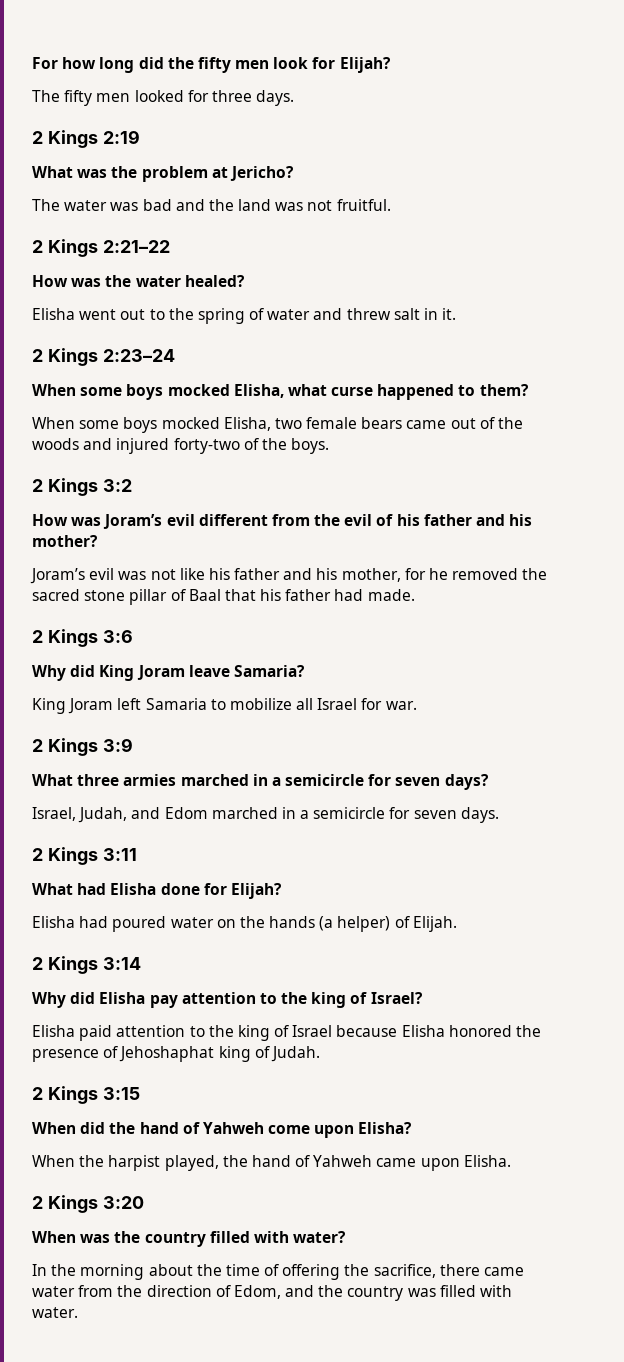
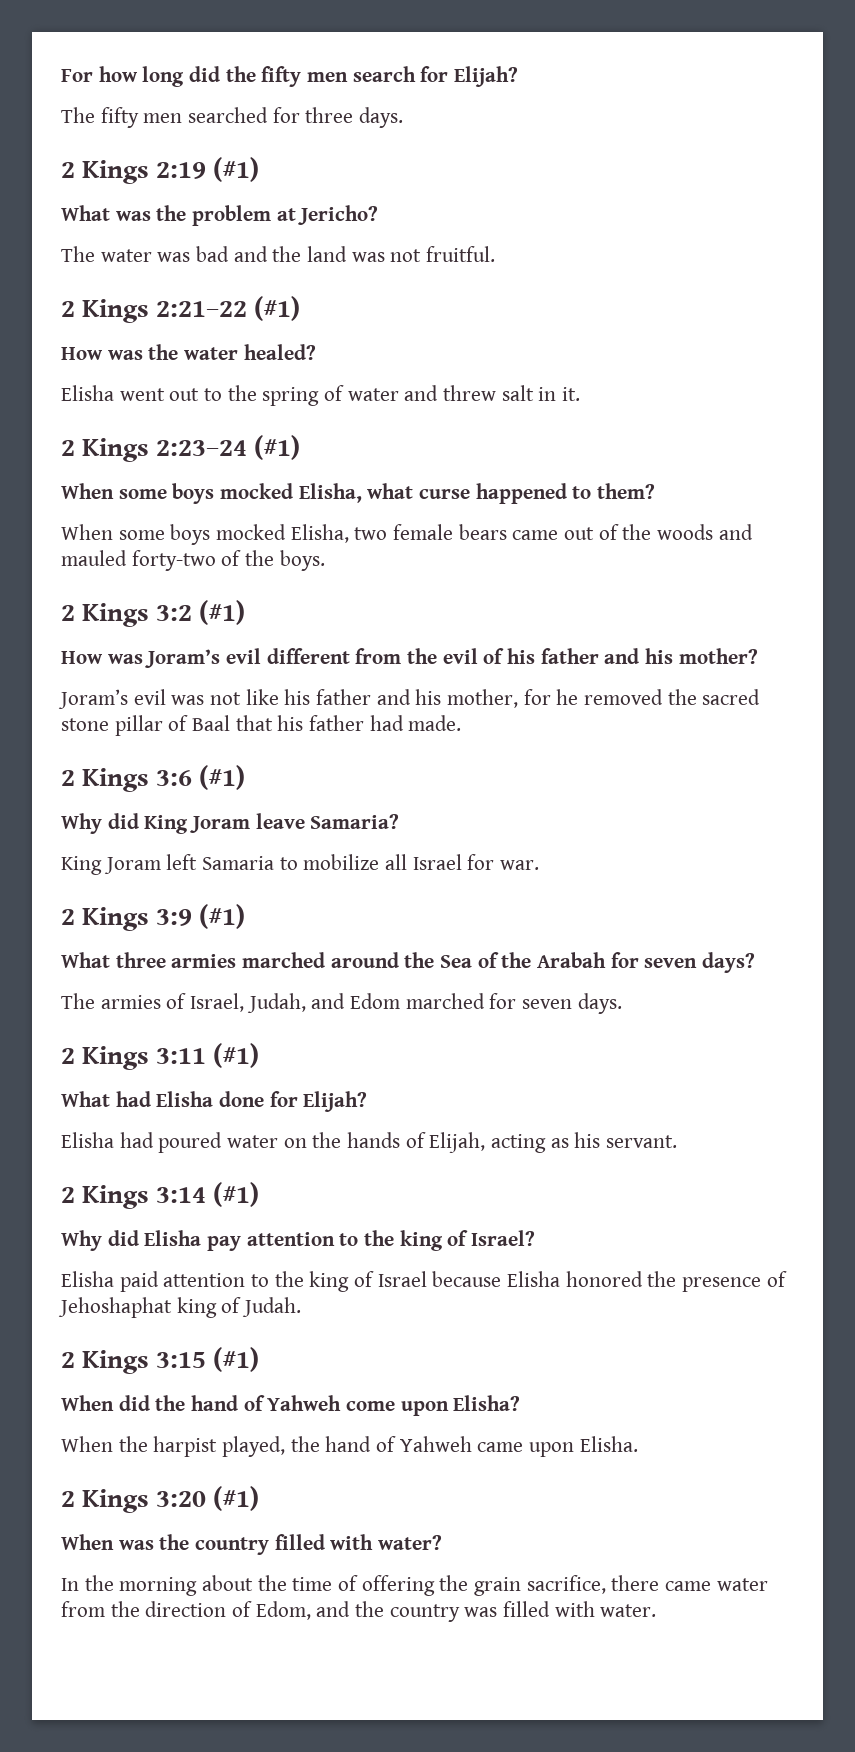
- For how long did the fifty men look for Elijah?
+ For how long did the fifty men search for Elijah?
- The fifty men looked for three days.
+ The fifty men searched for three days.
- 2 Kings 2:19
+ 2 Kings 2:19 (#1)
- 2 Kings 2:21–22
+ 2 Kings 2:21–22 (#1)
- 2 Kings 2:23–24
+ 2 Kings 2:23–24 (#1)
- When some boys mocked Elisha, two female bears came out of the woods and injured forty-two of the boys.
+ When some boys mocked Elisha, two female bears came out of the woods and mauled forty-two of the boys.
- 2 Kings 3:2
+ 2 Kings 3:2 (#1)
- 2 Kings 3:6
+ 2 Kings 3:6 (#1)
- 2 Kings 3:9
+ 2 Kings 3:9 (#1)
- What three armies marched in a semicircle for seven days?
+ What three armies marched around the Sea of the Arabah for seven days?
- Israel, Judah, and Edom marched in a semicircle for seven days.
+ The armies of Israel, Judah, and Edom marched for seven days.
- 2 Kings 3:11
+ 2 Kings 3:11 (#1)
- Elisha had poured water on the hands (a helper) of Elijah.
+ Elisha had poured water on the hands of Elijah, acting as his servant.
- 2 Kings 3:14
+ 2 Kings 3:14 (#1)
- 2 Kings 3:15
+ 2 Kings 3:15 (#1)
- 2 Kings 3:20
+ 2 Kings 3:20 (#1)
- In the morning about the time of offering the sacrifice, there came water from the direction of Edom, and the country was filled with water.
+ In the morning about the time of offering the grain sacrifice, there came water from the direction of Edom, and the country was filled with water.

